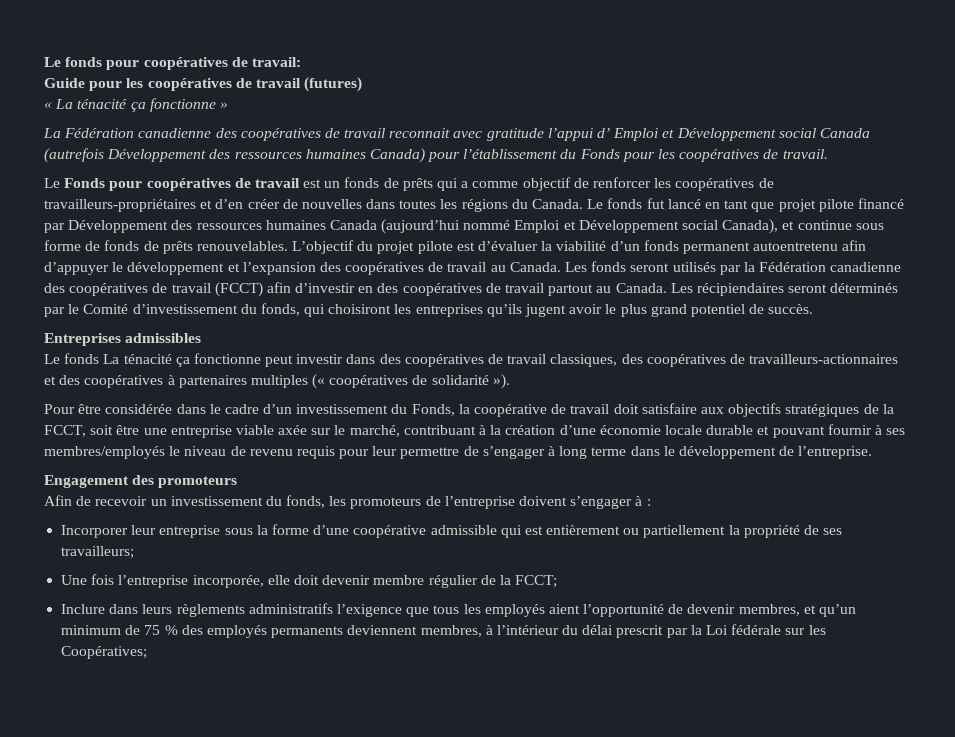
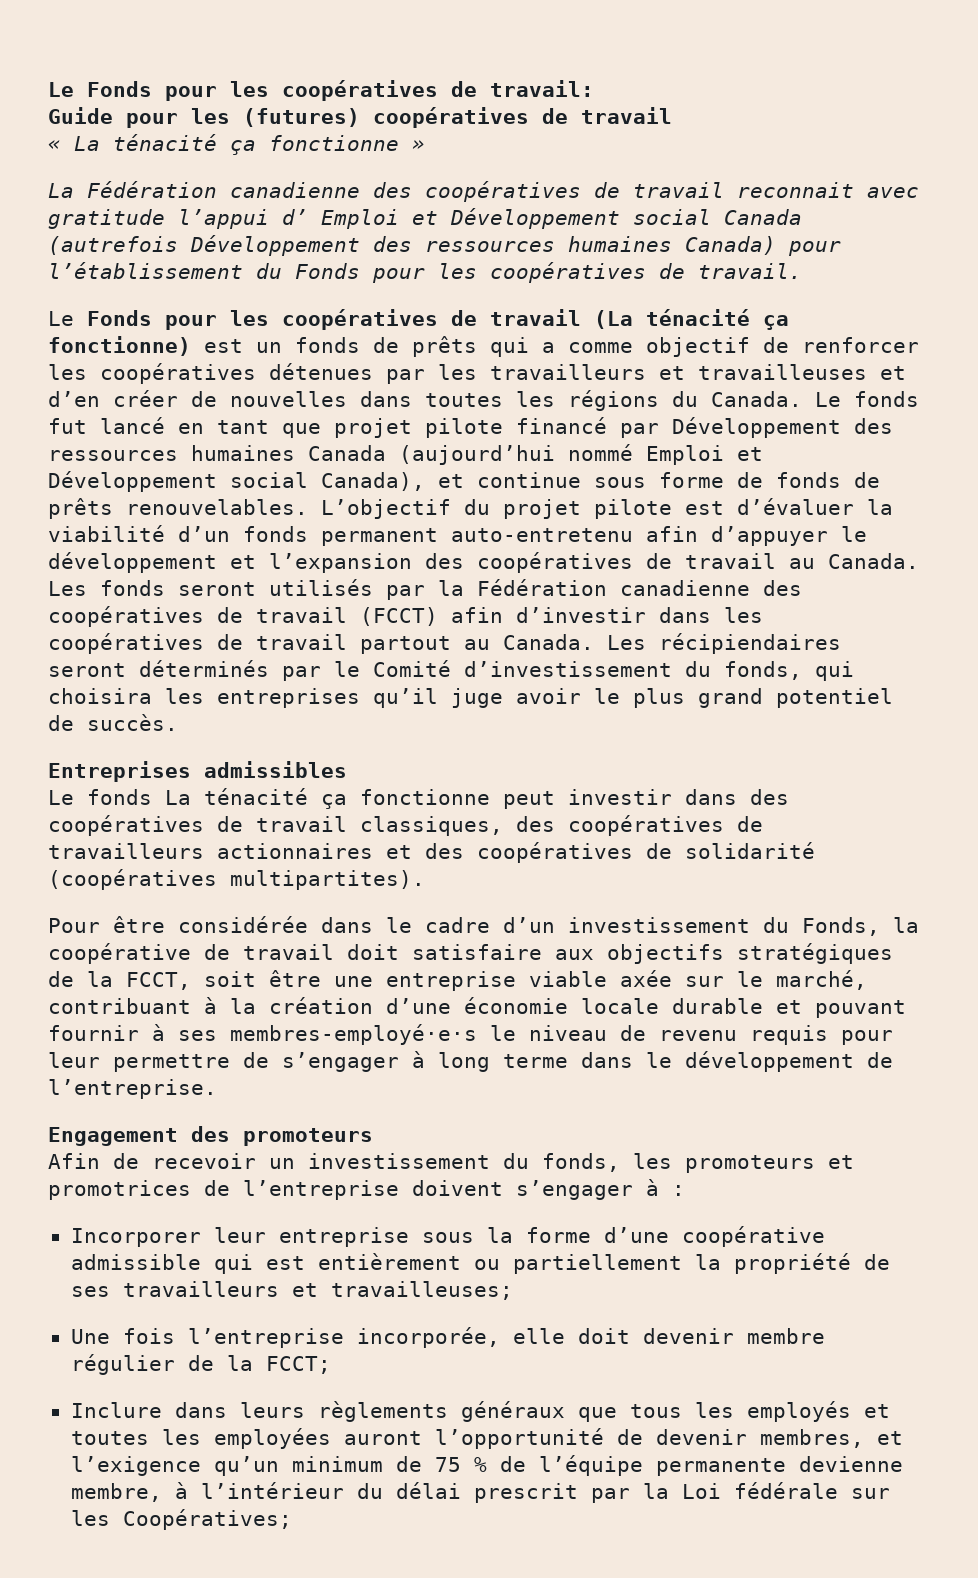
- Le fonds pour coopératives de travail:
+ Le Fonds pour les coopératives de travail:
- Guide pour les coopératives de travail (futures)
+ Guide pour les (futures) coopératives de travail
- Le Fonds pour coopératives de travail est un fonds de prêts qui a comme objectif de renforcer les coopératives de travailleurs-propriétaires et d’en créer de nouvelles dans toutes les régions du Canada.
+ Le Fonds pour les coopératives de travail (La ténacité ça fonctionne) est un fonds de prêts qui a comme objectif de renforcer les coopératives détenues par les travailleurs et travailleuses et d’en créer de nouvelles dans toutes les régions du Canada.
- L’objectif du projet pilote est d’évaluer la viabilité d’un fonds permanent autoentretenu afin d’appuyer le développement et l’expansion des coopératives de travail au Canada.
+ L’objectif du projet pilote est d’évaluer la viabilité d’un fonds permanent auto-entretenu afin d’appuyer le développement et l’expansion des coopératives de travail au Canada.
- Les fonds seront utilisés par la Fédération canadienne des coopératives de travail (FCCT) afin d’investir en des coopératives de travail partout au Canada.
+ Les fonds seront utilisés par la Fédération canadienne des coopératives de travail (FCCT) afin d’investir dans les coopératives de travail partout au Canada.
- Les récipiendaires seront déterminés par le Comité d’investissement du fonds, qui choisiront les entreprises qu’ils jugent avoir le plus grand potentiel de succès.
+ Les récipiendaires seront déterminés par le Comité d’investissement du fonds, qui choisira les entreprises qu’il juge avoir le plus grand potentiel de succès.
- Le fonds La ténacité ça fonctionne peut investir dans des coopératives de travail classiques, des coopératives de travailleurs-actionnaires et des coopératives à partenaires multiples (« coopératives de solidarité »).
+ Le fonds La ténacité ça fonctionne peut investir dans des coopératives de travail classiques, des coopératives de travailleurs actionnaires et des coopératives de solidarité (coopératives multipartites).
- Pour être considérée dans le cadre d’un investissement du Fonds, la coopérative de travail doit satisfaire aux objectifs stratégiques de la FCCT, soit être une entreprise viable axée sur le marché, contribuant à la création d’une économie locale durable et pouvant fournir à ses membres/employés le niveau de revenu requis pour leur permettre de s’engager à long terme dans le développement de l’entreprise.
+ Pour être considérée dans le cadre d’un investissement du Fonds, la coopérative de travail doit satisfaire aux objectifs stratégiques de la FCCT, soit être une entreprise viable axée sur le marché, contribuant à la création d’une économie locale durable et pouvant fournir à ses membres-employé·e·s le niveau de revenu requis pour leur permettre de s’engager à long terme dans le développement de l’entreprise.
- Afin de recevoir un investissement du fonds, les promoteurs de l’entreprise doivent s’engager à :
+ Afin de recevoir un investissement du fonds, les promoteurs et promotrices de l’entreprise doivent s’engager à :
- Incorporer leur entreprise sous la forme d’une coopérative admissible qui est entièrement ou partiellement la propriété de ses travailleurs;
+ Incorporer leur entreprise sous la forme d’une coopérative admissible qui est entièrement ou partiellement la propriété de ses travailleurs et travailleuses;
- Inclure dans leurs règlements administratifs l’exigence que tous les employés aient l’opportunité de devenir membres, et qu’un minimum de 75 % des employés permanents deviennent membres, à l’intérieur du délai prescrit par la Loi fédérale sur les Coopératives;
+ Inclure dans leurs règlements généraux que tous les employés et toutes les employées auront l’opportunité de devenir membres, et l’exigence qu’un minimum de 75 % de l’équipe permanente devienne membre, à l’intérieur du délai prescrit par la Loi fédérale sur les Coopératives;

